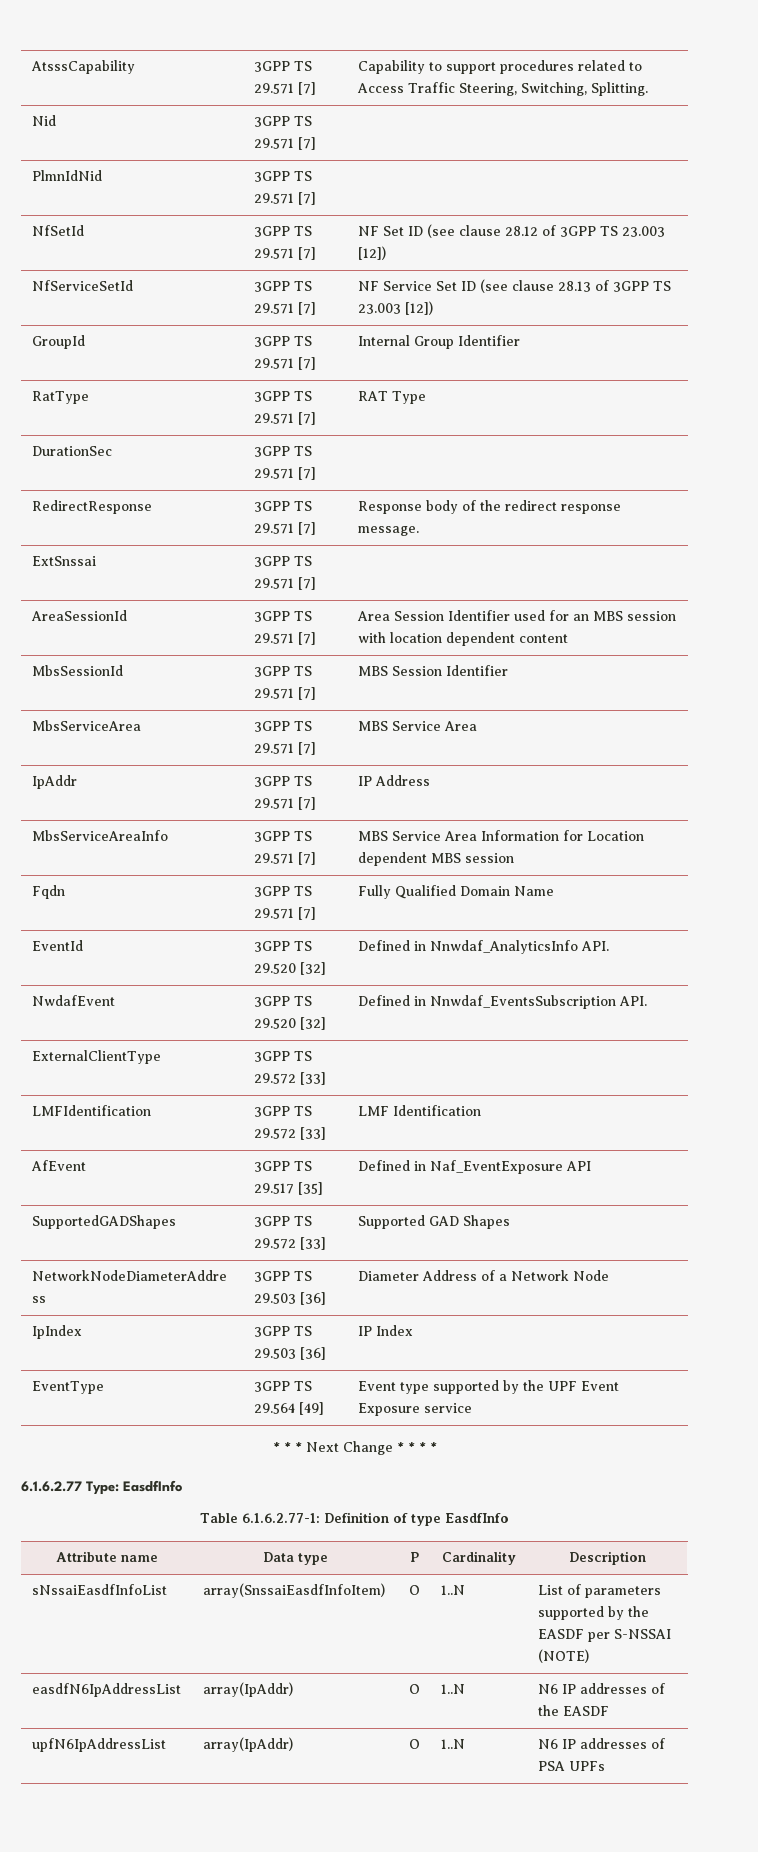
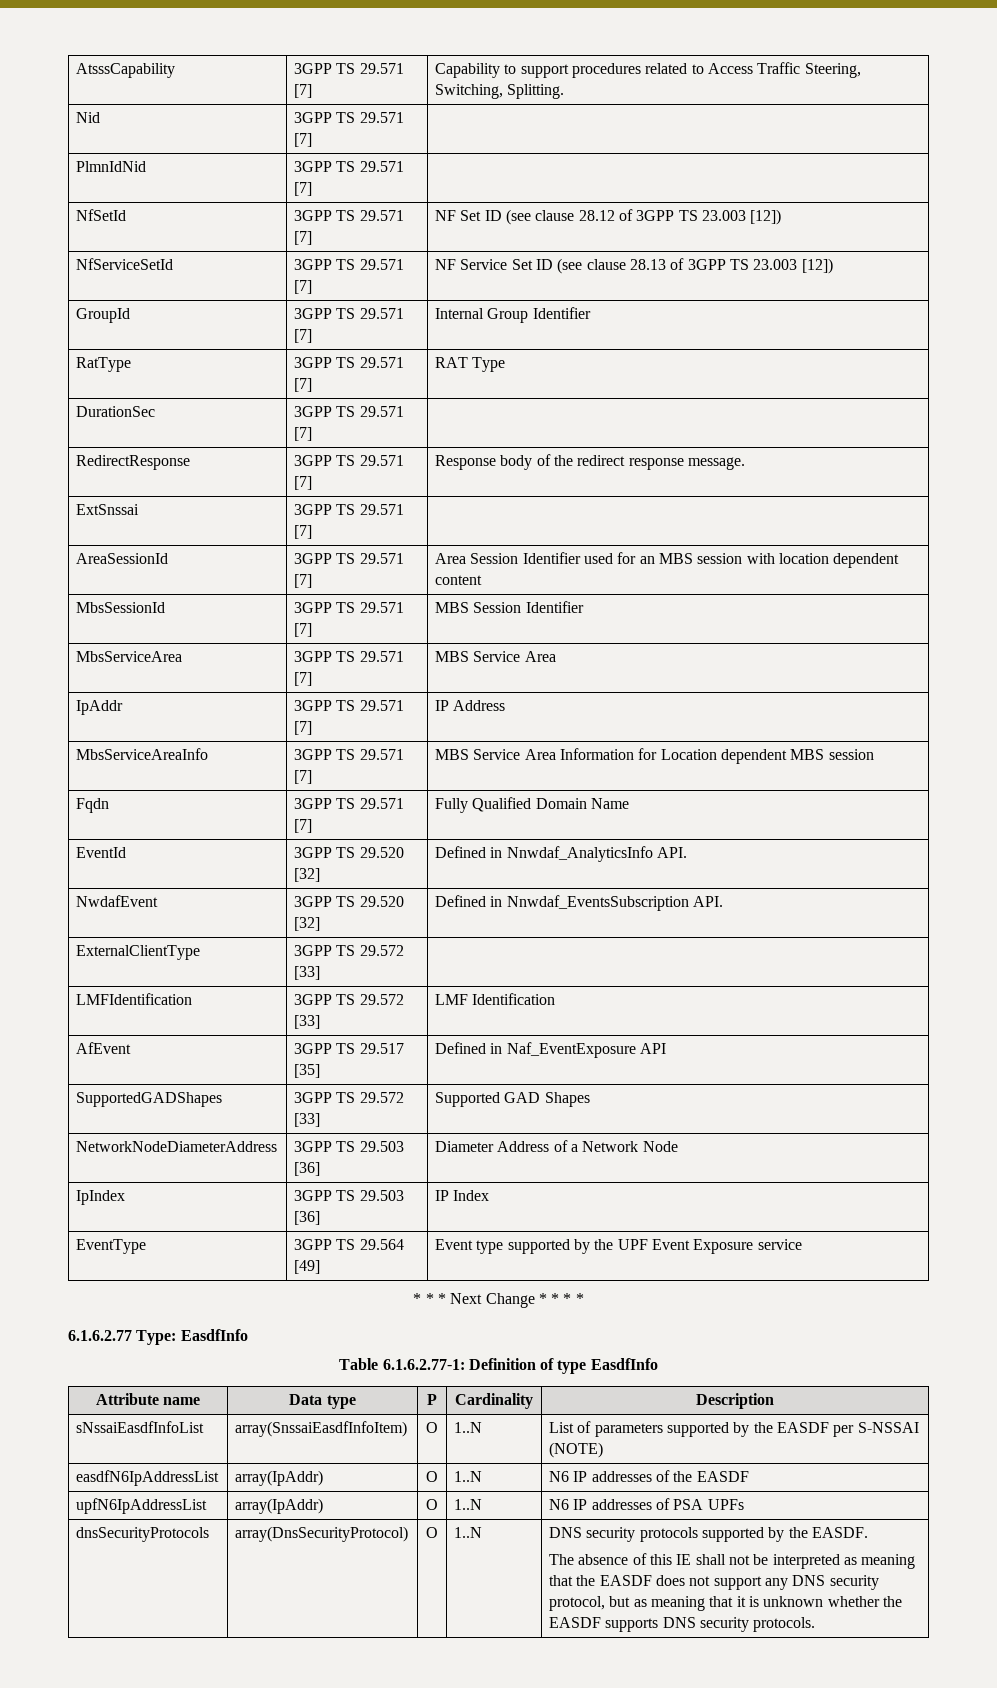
+ dnsSecurityProtocols | array(DnsSecurityProtocol) | O | 1..N | DNS security protocols supported by the EASDF.
+ The absence of this IE shall not be interpreted as meaning that the EASDF does not support any DNS security protocol, but as meaning that it is unknown whether the EASDF supports DNS security protocols.

